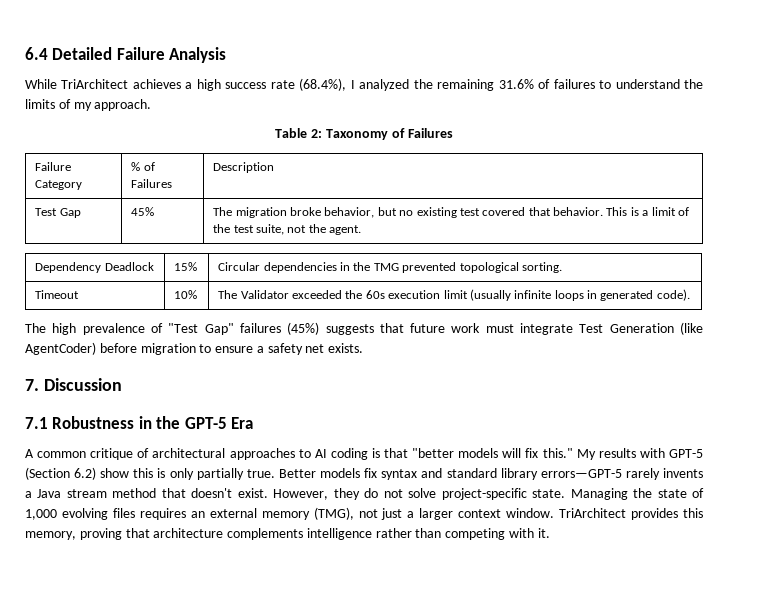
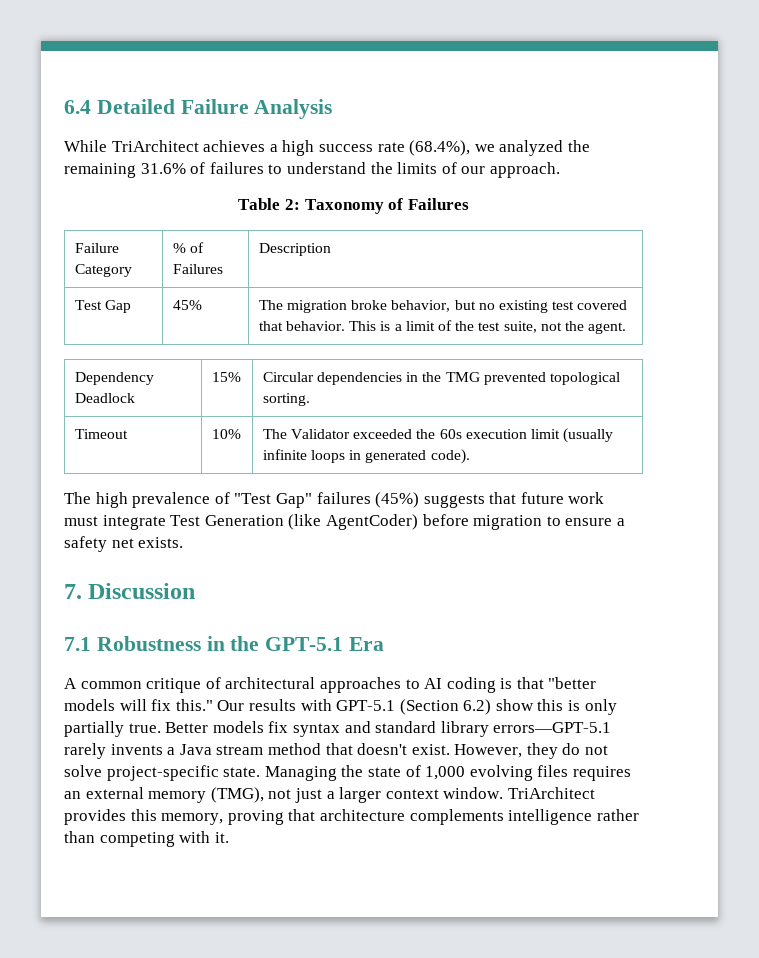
- While TriArchitect achieves a high success rate (68.4%), I analyzed the remaining 31.6% of failures to understand the limits of my approach.
+ While TriArchitect achieves a high success rate (68.4%), we analyzed the remaining 31.6% of failures to understand the limits of our approach.
- 7.1 Robustness in the GPT-5 Era
+ 7.1 Robustness in the GPT-5.1 Era
- My results with GPT-5 (Section 6.2) show this is only partially true.
+ Our results with GPT-5.1 (Section 6.2) show this is only partially true.
- Better models fix syntax and standard library errors—GPT-5 rarely invents a Java stream method that doesn't exist.
+ Better models fix syntax and standard library errors—GPT-5.1 rarely invents a Java stream method that doesn't exist.

